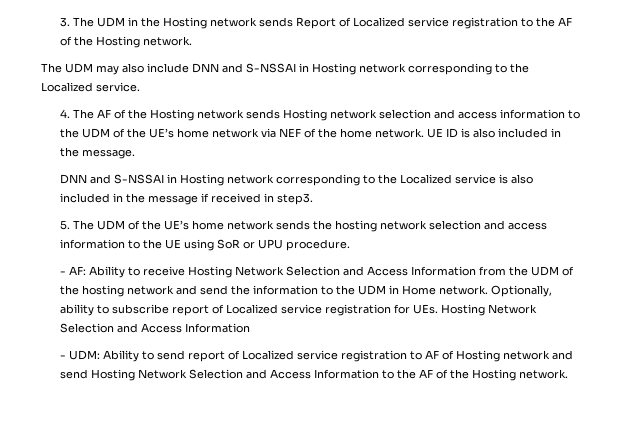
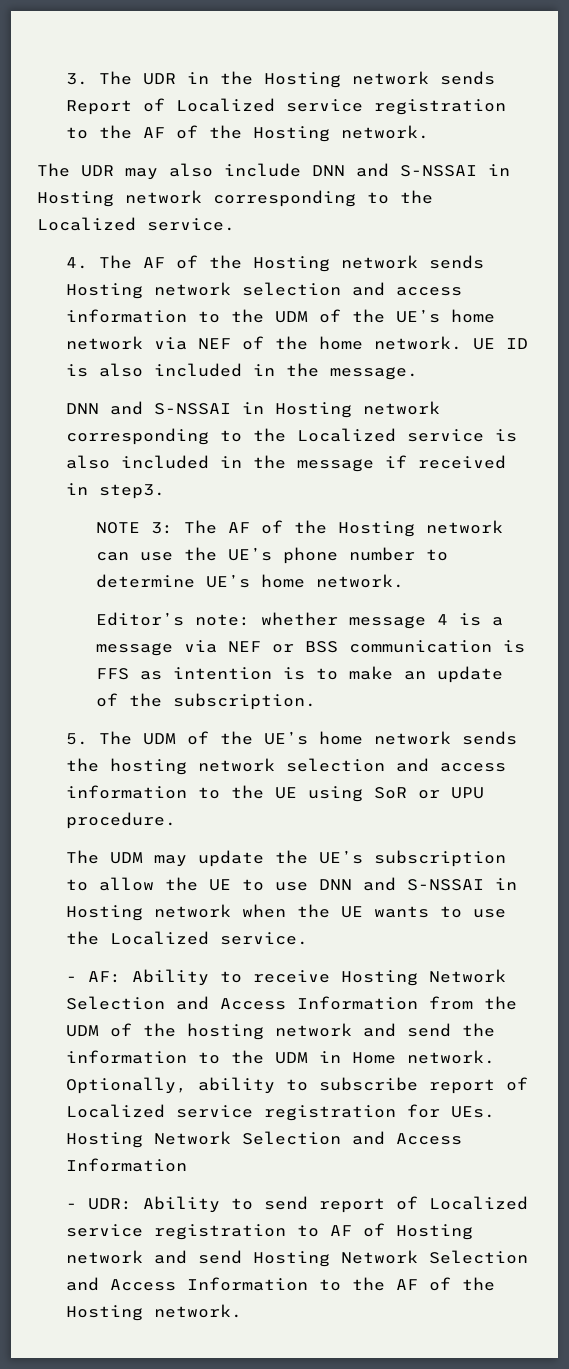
- 3. The UDM in the Hosting network sends Report of Localized service registration to the AF of the Hosting network.
+ 3. The UDR in the Hosting network sends Report of Localized service registration to the AF of the Hosting network.
- The UDM may also include DNN and S-NSSAI in Hosting network corresponding to the Localized service.
+ The UDR may also include DNN and S-NSSAI in Hosting network corresponding to the Localized service.
+ NOTE 3: The AF of the Hosting network can use the UE’s phone number to determine UE’s home network.
+ Editor’s note: whether message 4 is a message via NEF or BSS communication is FFS as intention is to make an update of the subscription.
+ The UDM may update the UE’s subscription to allow the UE to use DNN and S-NSSAI in Hosting network when the UE wants to use the Localized service.
- - UDM: Ability to send report of Localized service registration to AF of Hosting network and send Hosting Network Selection and Access Information to the AF of the Hosting network.
+ - UDR: Ability to send report of Localized service registration to AF of Hosting network and send Hosting Network Selection and Access Information to the AF of the Hosting network.

